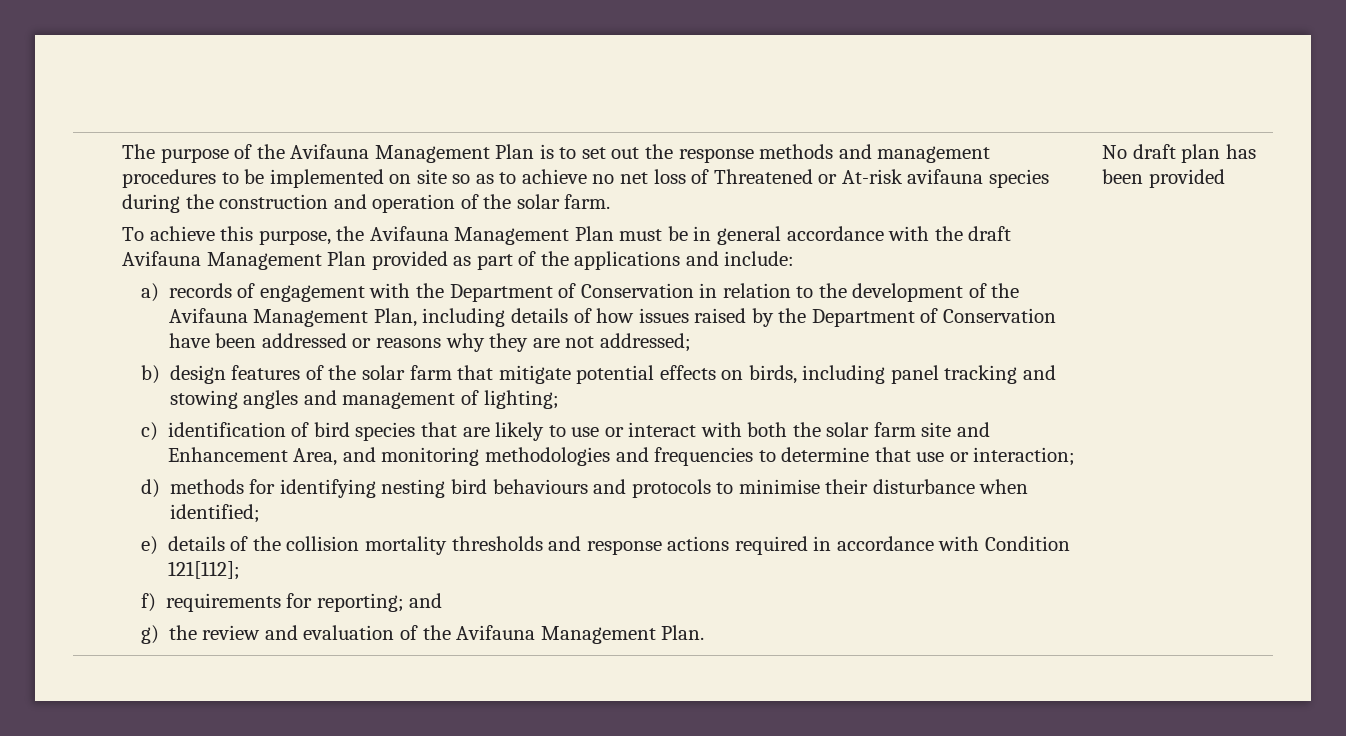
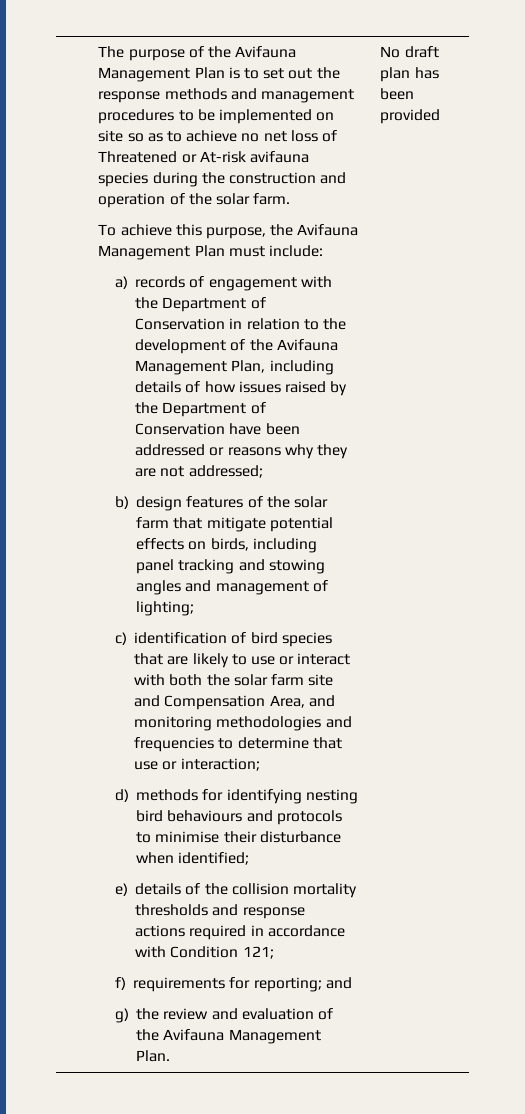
- To achieve this purpose, the Avifauna Management Plan must be in general accordance with the draft Avifauna Management Plan provided as part of the applications and include:
+ To achieve this purpose, the Avifauna Management Plan must include:
- c) identification of bird species that are likely to use or interact with both the solar farm site and Enhancement Area, and monitoring methodologies and frequencies to determine that use or interaction;
+ c) identification of bird species that are likely to use or interact with both the solar farm site and Compensation Area, and monitoring methodologies and frequencies to determine that use or interaction;
- e) details of the collision mortality thresholds and response actions required in accordance with Condition 121[112];
+ e) details of the collision mortality thresholds and response actions required in accordance with Condition 121;

